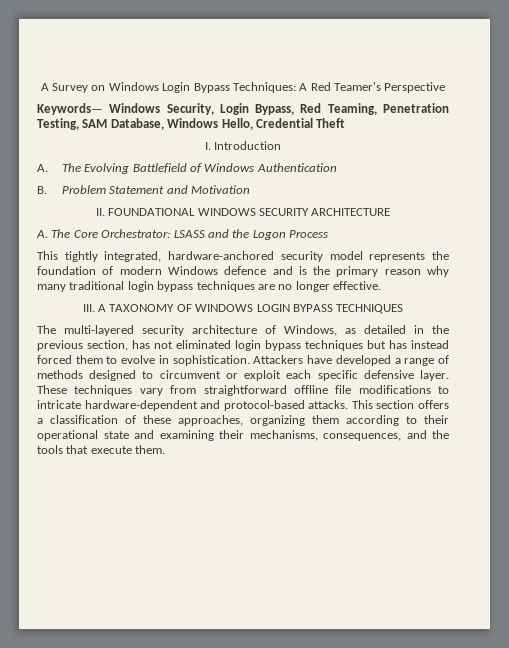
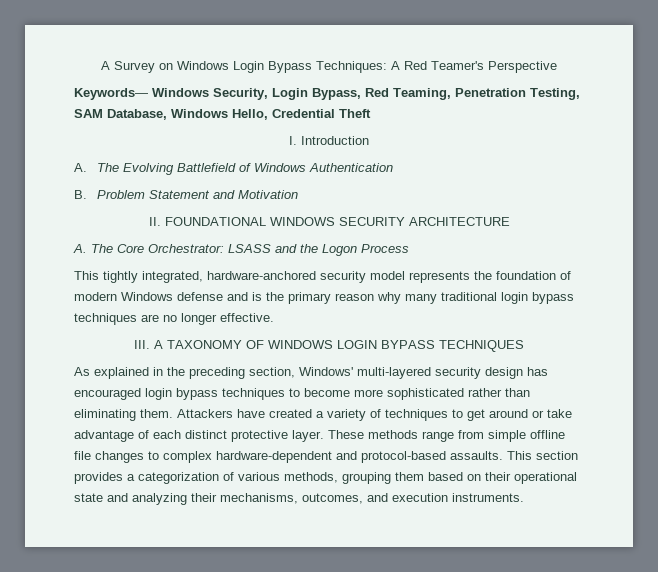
- This tightly integrated, hardware-anchored security model represents the foundation of modern Windows defence and is the primary reason why many traditional login bypass techniques are no longer effective.
+ This tightly integrated, hardware-anchored security model represents the foundation of modern Windows defense and is the primary reason why many traditional login bypass techniques are no longer effective.
- The multi-layered security architecture of Windows, as detailed in the previous section, has not eliminated login bypass techniques but has instead forced them to evolve in sophistication. Attackers have developed a range of methods designed to circumvent or exploit each specific defensive layer. These techniques vary from straightforward offline file modifications to intricate hardware-dependent and protocol-based attacks.
+ As explained in the preceding section, Windows' multi-layered security design has encouraged login bypass techniques to become more sophisticated rather than eliminating them. Attackers have created a variety of techniques to get around or take advantage of each distinct protective layer. These methods range from simple offline file changes to complex hardware-dependent and protocol-based assaults.
- This section offers a classification of these approaches, organizing them according to their operational state and examining their mechanisms, consequences, and the tools that execute them.
+ This section provides a categorization of various methods, grouping them based on their operational state and analyzing their mechanisms, outcomes, and execution instruments.

